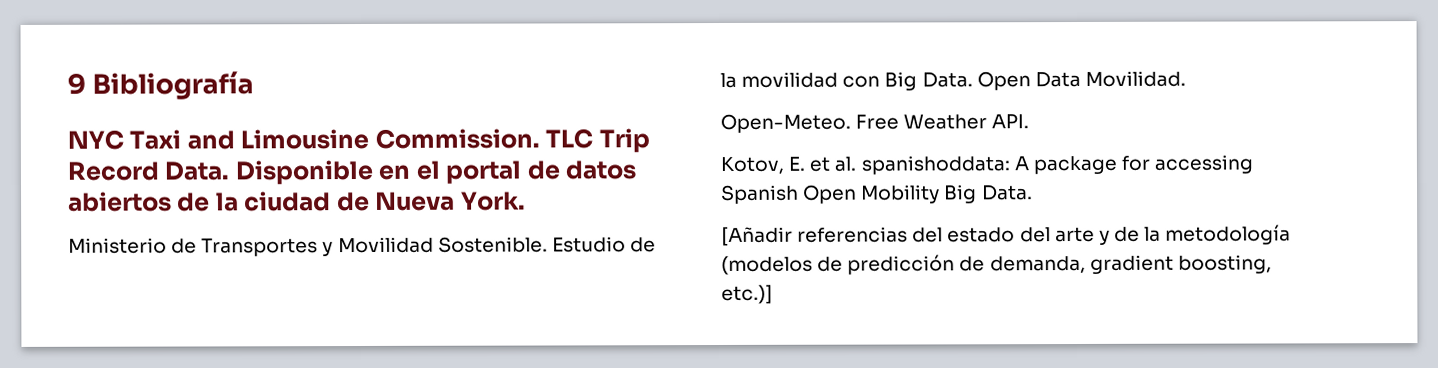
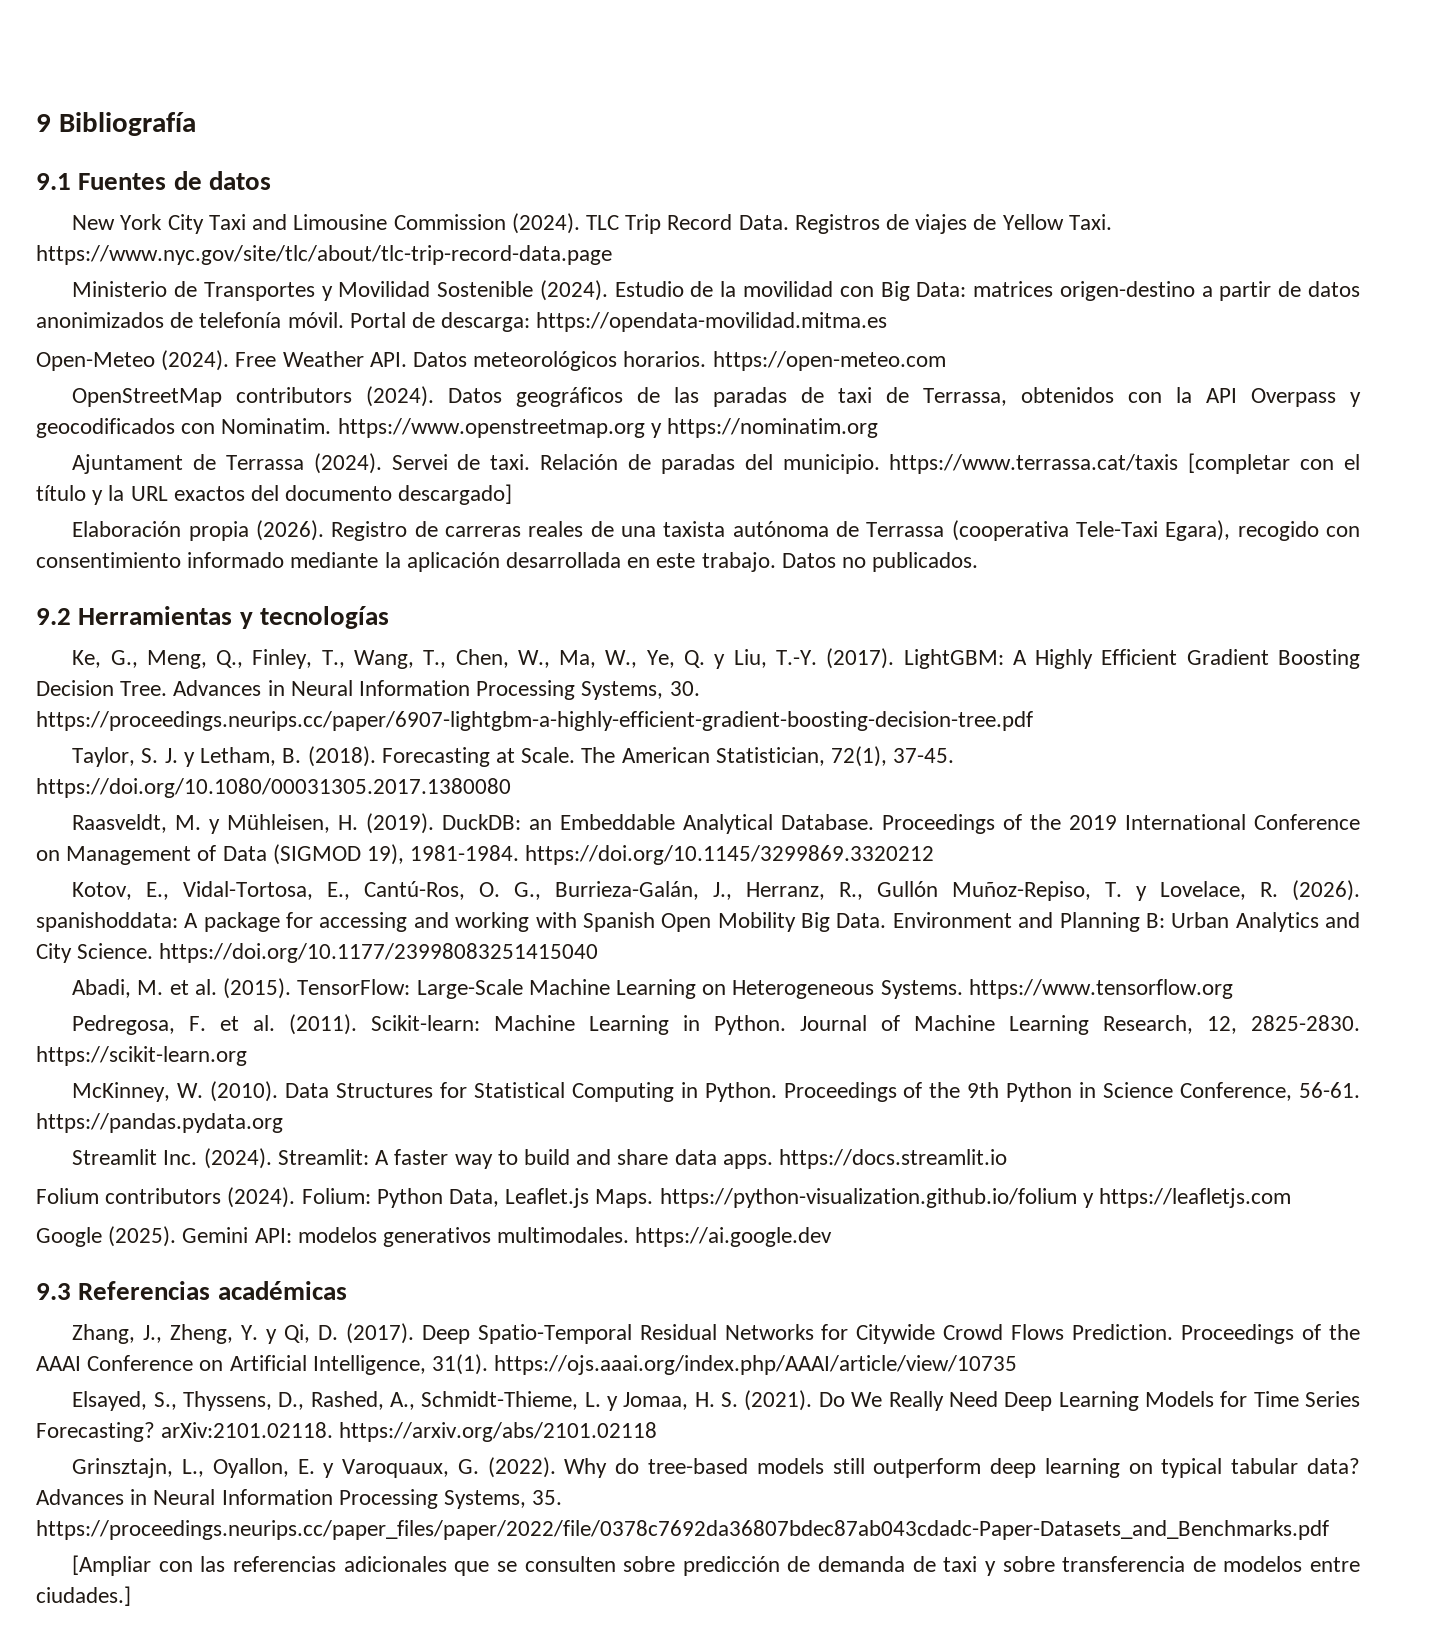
- NYC Taxi and Limousine Commission.
+ 9.1 Fuentes de datos
+ New York City Taxi and Limousine Commission (2024).
- Disponible en el portal de datos abiertos de la ciudad de Nueva York.
+ Registros de viajes de Yellow Taxi. https://www.nyc.gov/site/tlc/about/tlc-trip-record-data.page
- Ministerio de Transportes y Movilidad Sostenible.
+ Ministerio de Transportes y Movilidad Sostenible (2024).
- Estudio de la movilidad con Big Data. Open Data Movilidad.
- Open-Meteo. Free Weather API.
- Kotov, E. et al. spanishoddata: A package for accessing Spanish Open Mobility Big Data.
- [Añadir referencias del estado del arte y de la metodología (modelos de predicción de demanda, gradient boosting, etc.)]
+ Estudio de la movilidad con Big Data: matrices origen-destino a partir de datos anonimizados de telefonía móvil. Portal de descarga: https://opendata-movilidad.mitma.es
+ Open-Meteo (2024). Free Weather API. Datos meteorológicos horarios. https://open-meteo.com
+ OpenStreetMap contributors (2024). Datos geográficos de las paradas de taxi de Terrassa, obtenidos con la API Overpass y geocodificados con Nominatim. https://www.openstreetmap.org y https://nominatim.org
+ Ajuntament de Terrassa (2024). Servei de taxi. Relación de paradas del municipio. https://www.terrassa.cat/taxis [completar con el título y la URL exactos del documento descargado]
+ Elaboración propia (2026). Registro de carreras reales de una taxista autónoma de Terrassa (cooperativa Tele-Taxi Egara), recogido con consentimiento informado mediante la aplicación desarrollada en este trabajo. Datos no publicados.
+ 9.2 Herramientas y tecnologías
+ Ke, G., Meng, Q., Finley, T., Wang, T., Chen, W., Ma, W., Ye, Q. y Liu, T.-Y. (2017). LightGBM: A Highly Efficient Gradient Boosting Decision Tree. Advances in Neural Information Processing Systems, 30. https://proceedings.neurips.cc/paper/6907-lightgbm-a-highly-efficient-gradient-boosting-decision-tree.pdf
+ Taylor, S. J. y Letham, B. (2018). Forecasting at Scale. The American Statistician, 72(1), 37-45. https://doi.org/10.1080/00031305.2017.1380080
+ Raasveldt, M. y Mühleisen, H. (2019). DuckDB: an Embeddable Analytical Database. Proceedings of the 2019 International Conference on Management of Data (SIGMOD 19), 1981-1984. https://doi.org/10.1145/3299869.3320212
+ Kotov, E., Vidal-Tortosa, E., Cantú-Ros, O. G., Burrieza-Galán, J., Herranz, R., Gullón Muñoz-Repiso, T. y Lovelace, R. (2026). spanishoddata: A package for accessing and working with Spanish Open Mobility Big Data. Environment and Planning B: Urban Analytics and City Science. https://doi.org/10.1177/23998083251415040
+ Abadi, M. et al. (2015). TensorFlow: Large-Scale Machine Learning on Heterogeneous Systems. https://www.tensorflow.org
+ Pedregosa, F. et al. (2011). Scikit-learn: Machine Learning in Python. Journal of Machine Learning Research, 12, 2825-2830. https://scikit-learn.org
+ McKinney, W. (2010). Data Structures for Statistical Computing in Python. Proceedings of the 9th Python in Science Conference, 56-61. https://pandas.pydata.org
+ Streamlit Inc. (2024). Streamlit: A faster way to build and share data apps. https://docs.streamlit.io
+ Folium contributors (2024). Folium: Python Data, Leaflet.js Maps. https://python-visualization.github.io/folium y https://leafletjs.com
+ Google (2025). Gemini API: modelos generativos multimodales. https://ai.google.dev
+ 9.3 Referencias académicas
+ Zhang, J., Zheng, Y. y Qi, D. (2017). Deep Spatio-Temporal Residual Networks for Citywide Crowd Flows Prediction. Proceedings of the AAAI Conference on Artificial Intelligence, 31(1). https://ojs.aaai.org/index.php/AAAI/article/view/10735
+ Elsayed, S., Thyssens, D., Rashed, A., Schmidt-Thieme, L. y Jomaa, H. S. (2021). Do We Really Need Deep Learning Models for Time Series Forecasting? arXiv:2101.02118. https://arxiv.org/abs/2101.02118
+ Grinsztajn, L., Oyallon, E. y Varoquaux, G. (2022). Why do tree-based models still outperform deep learning on typical tabular data? Advances in Neural Information Processing Systems, 35. https://proceedings.neurips.cc/paper_files/paper/2022/file/0378c7692da36807bdec87ab043cdadc-Paper-Datasets_and_Benchmarks.pdf
+ [Ampliar con las referencias adicionales que se consulten sobre predicción de demanda de taxi y sobre transferencia de modelos entre ciudades.]

